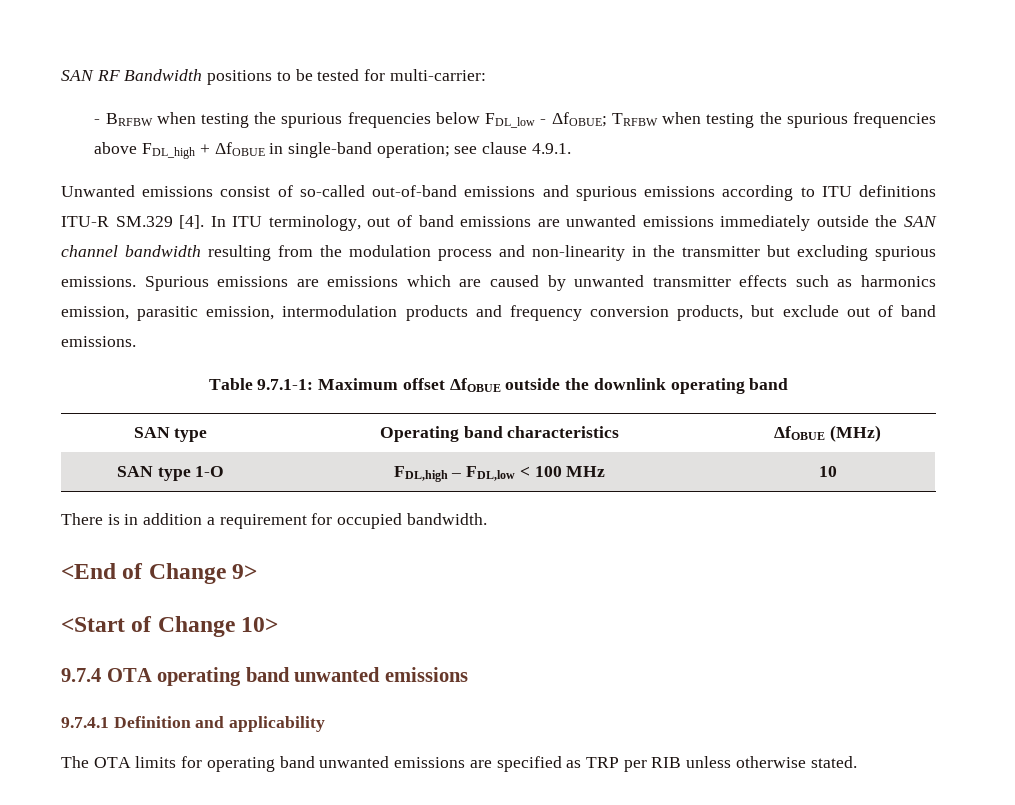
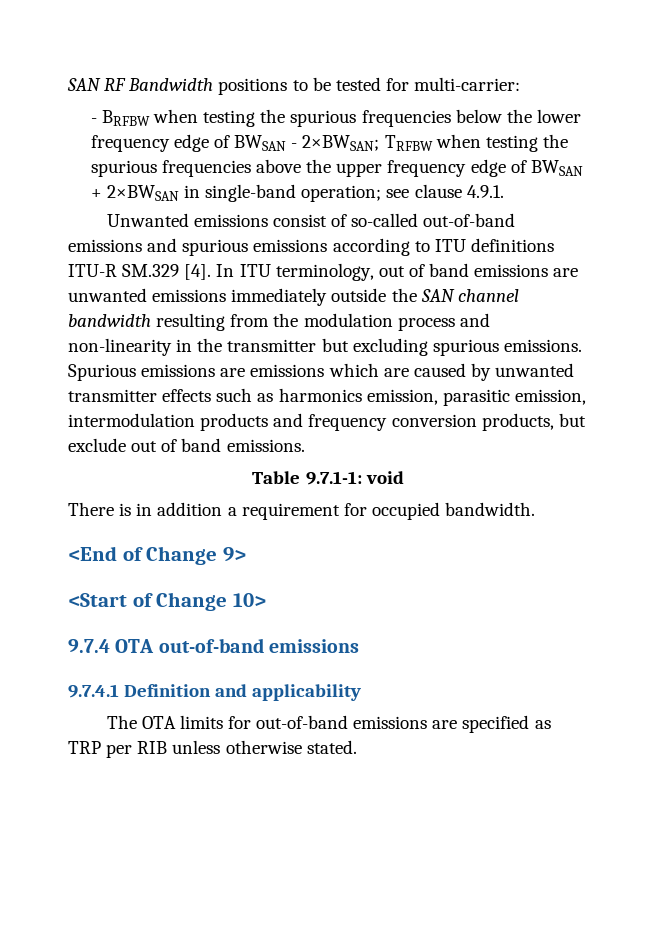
- - BRFBW when testing the spurious frequencies below FDL_low - ΔfOBUE; TRFBW when testing the spurious frequencies above FDL_high + ΔfOBUE in single-band operation; see clause 4.9.1.
+ - BRFBW when testing the spurious frequencies below the lower frequency edge of BWSAN - 2×BWSAN; TRFBW when testing the spurious frequencies above the upper frequency edge of BWSAN + 2×BWSAN in single-band operation; see clause 4.9.1.
- Table 9.7.1-1: Maximum offset ΔfOBUE outside the downlink operating band
- SAN type | Operating band characteristics | ΔfOBUE (MHz)
- SAN type 1-O | FDL,high – FDL,low < 100 MHz | 10
+ Table 9.7.1-1: void
- 9.7.4 OTA operating band unwanted emissions
+ 9.7.4 OTA out-of-band emissions
- The OTA limits for operating band unwanted emissions are specified as TRP per RIB unless otherwise stated.
+ The OTA limits for out-of-band emissions are specified as TRP per RIB unless otherwise stated.

